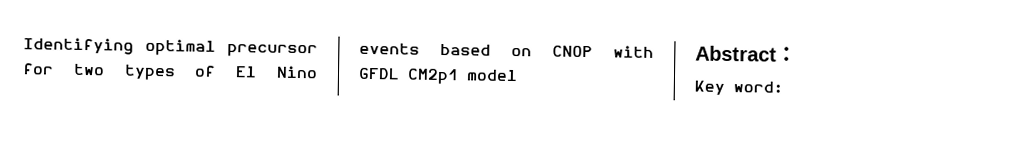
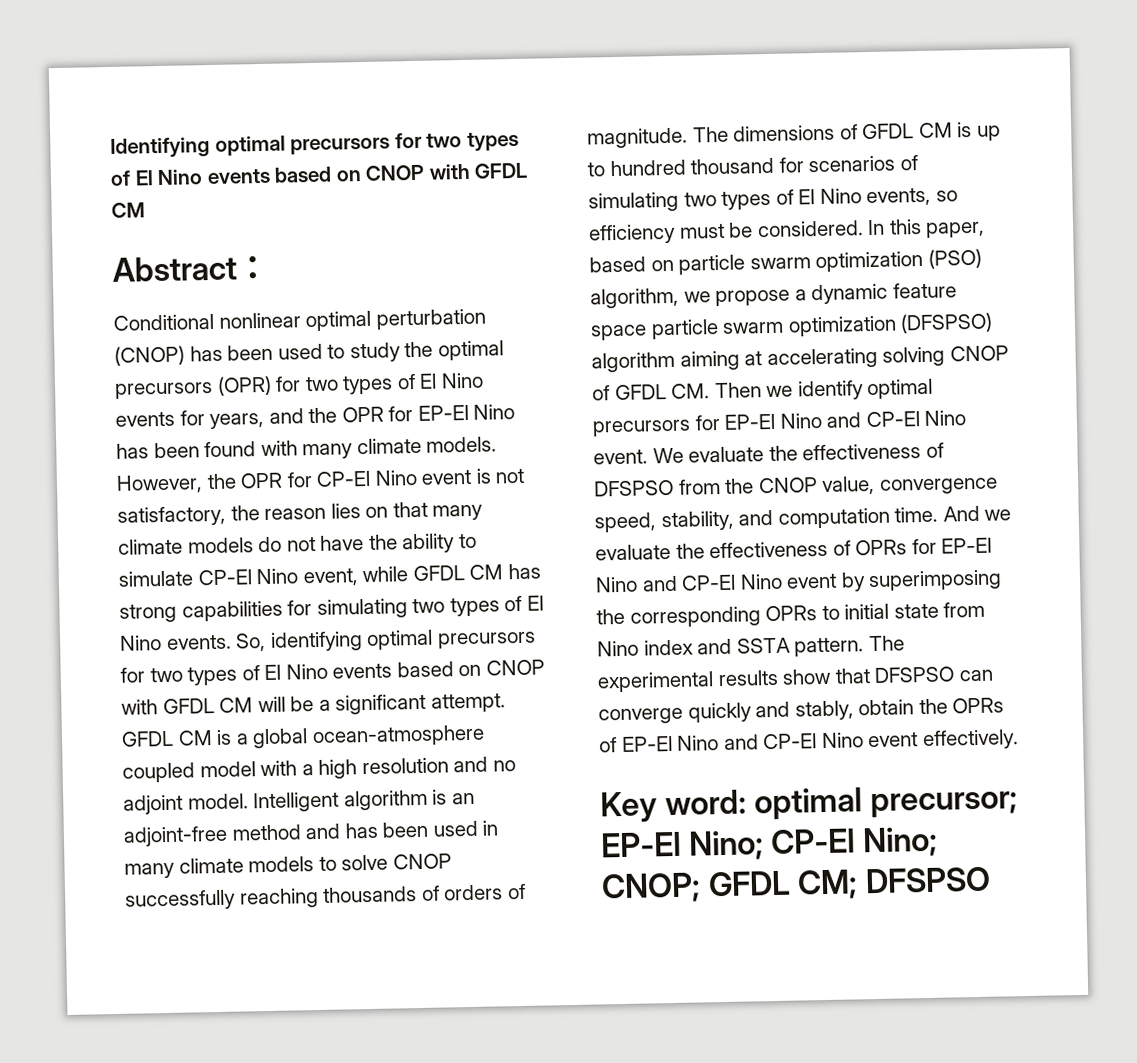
- Identifying optimal precursor for two types of El Nino events based on CNOP with GFDL CM2p1 model
+ Identifying optimal precursors for two types of El Nino events based on CNOP with GFDL CM
- Key word:
+ Conditional nonlinear optimal perturbation (CNOP) has been used to study the optimal precursors (OPR) for two types of El Nino events for years, and the OPR for EP-El Nino has been found with many climate models. However, the OPR for CP-El Nino event is not satisfactory, the reason lies on that many climate models do not have the ability to simulate CP-El Nino event, while GFDL CM has strong capabilities for simulating two types of El Nino events. So, identifying optimal precursors for two types of El Nino events based on CNOP with GFDL CM will be a significant attempt. GFDL CM is a global ocean-atmosphere coupled model with a high resolution and no adjoint model. Intelligent algorithm is an adjoint-free method and has been used in many climate models to solve CNOP successfully reaching thousands of orders of magnitude. The dimensions of GFDL CM is up to hundred thousand for scenarios of simulating two types of El Nino events, so efficiency must be considered. In this paper, based on particle swarm optimization (PSO) algorithm, we propose a dynamic feature space particle swarm optimization (DFSPSO) algorithm aiming at accelerating solving CNOP of GFDL CM. Then we identify optimal precursors for EP-El Nino and CP-El Nino event. We evaluate the effectiveness of DFSPSO from the CNOP value, convergence speed, stability, and computation time. And we evaluate the effectiveness of OPRs for EP-El Nino and CP-El Nino event by superimposing the corresponding OPRs to initial state from Nino index and SSTA pattern. The experimental results show that DFSPSO can converge quickly and stably, obtain the OPRs of EP-El Nino and CP-El Nino event effectively.
+ Key word: optimal precursor; EP-El Nino; CP-El Nino; CNOP; GFDL CM; DFSPSO

